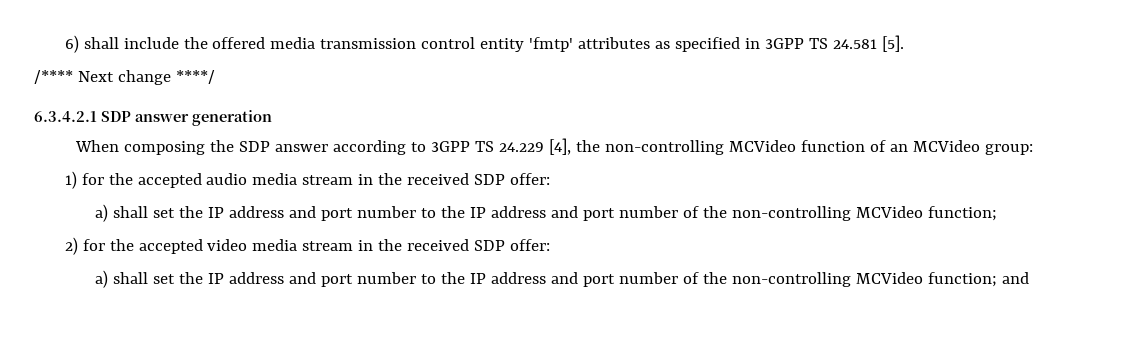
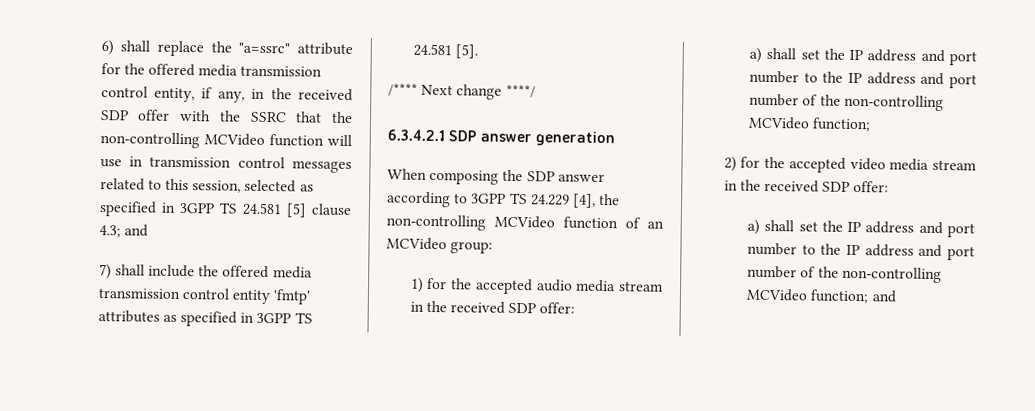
- 6) shall include the offered media transmission control entity 'fmtp' attributes as specified in 3GPP TS 24.581 [5].
+ 6) shall replace the "a=ssrc" attribute for the offered media transmission control entity, if any, in the received SDP offer with the SSRC that the non-controlling MCVideo function will use in transmission control messages related to this session, selected as specified in 3GPP TS 24.581 [5] clause 4.3; and
+ 7) shall include the offered media transmission control entity 'fmtp' attributes as specified in 3GPP TS 24.581 [5].

